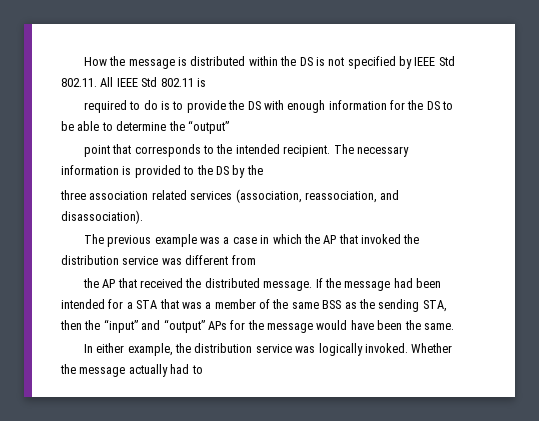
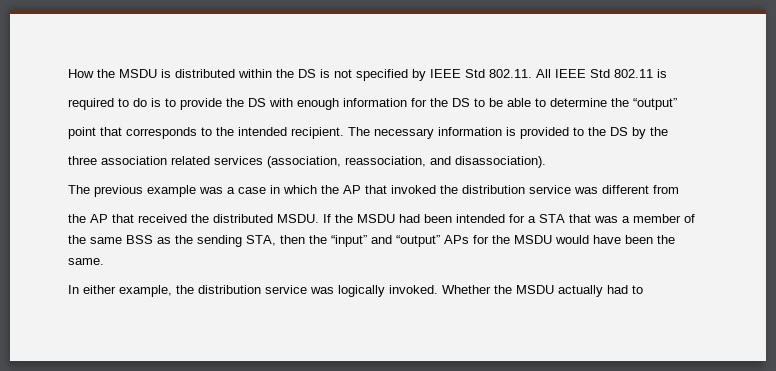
- How the message is distributed within the DS is not specified by IEEE Std 802.11. All IEEE Std 802.11 is
+ How the MSDU is distributed within the DS is not specified by IEEE Std 802.11. All IEEE Std 802.11 is
- the AP that received the distributed message.
+ the AP that received the distributed MSDU.
- If the message had been intended for a STA that was a member of the same BSS as the sending STA, then the “input” and “output” APs for the message would have been the same.
+ If the MSDU had been intended for a STA that was a member of the same BSS as the sending STA, then the “input” and “output” APs for the MSDU would have been the same.
- Whether the message actually had to
+ Whether the MSDU actually had to

